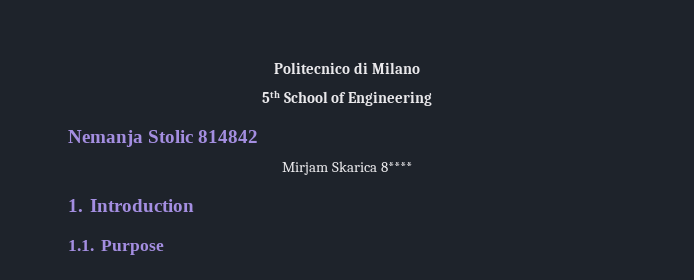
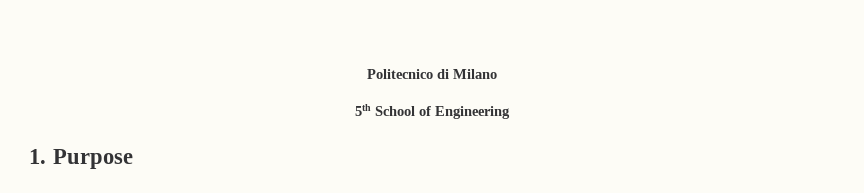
- Nemanja Stolic 814842
- Mirjam Skarica 8****
- 1. Introduction
- 1.1. Purpose
+ 1. Purpose

